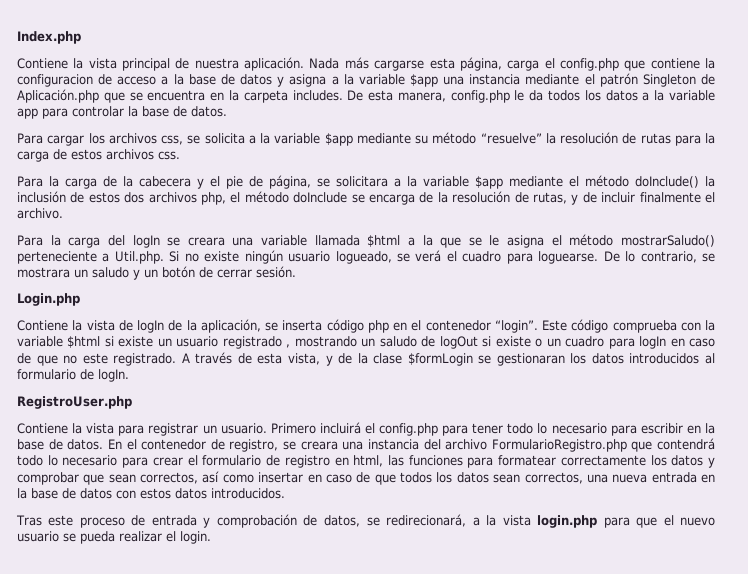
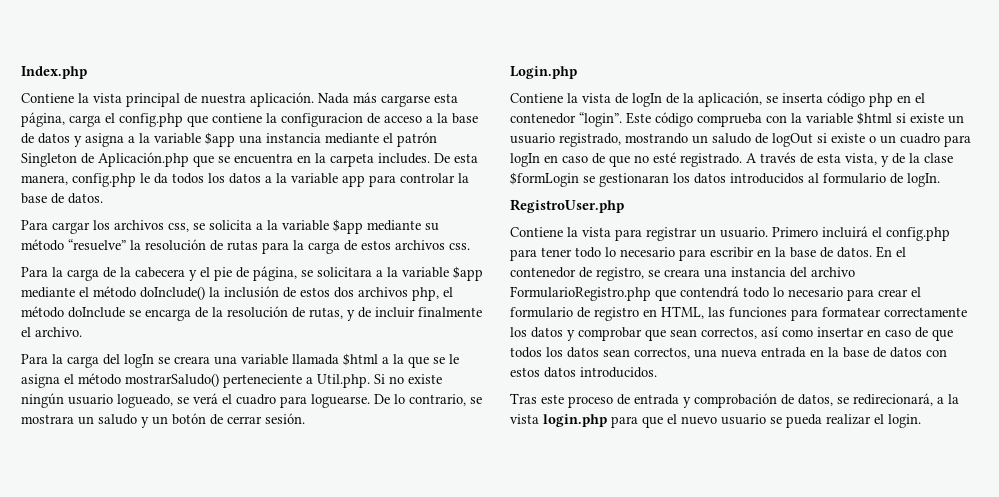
- Este código comprueba con la variable $html si existe un usuario registrado , mostrando un saludo de logOut si existe o un cuadro para logIn en caso de que no este registrado.
+ Este código comprueba con la variable $html si existe un usuario registrado, mostrando un saludo de logOut si existe o un cuadro para logIn en caso de que no esté registrado.
- En el contenedor de registro, se creara una instancia del archivo FormularioRegistro.php que contendrá todo lo necesario para crear el formulario de registro en html, las funciones para formatear correctamente los datos y comprobar que sean correctos, así como insertar en caso de que todos los datos sean correctos, una nueva entrada en la base de datos con estos datos introducidos.
+ En el contenedor de registro, se creara una instancia del archivo FormularioRegistro.php que contendrá todo lo necesario para crear el formulario de registro en HTML, las funciones para formatear correctamente los datos y comprobar que sean correctos, así como insertar en caso de que todos los datos sean correctos, una nueva entrada en la base de datos con estos datos introducidos.

